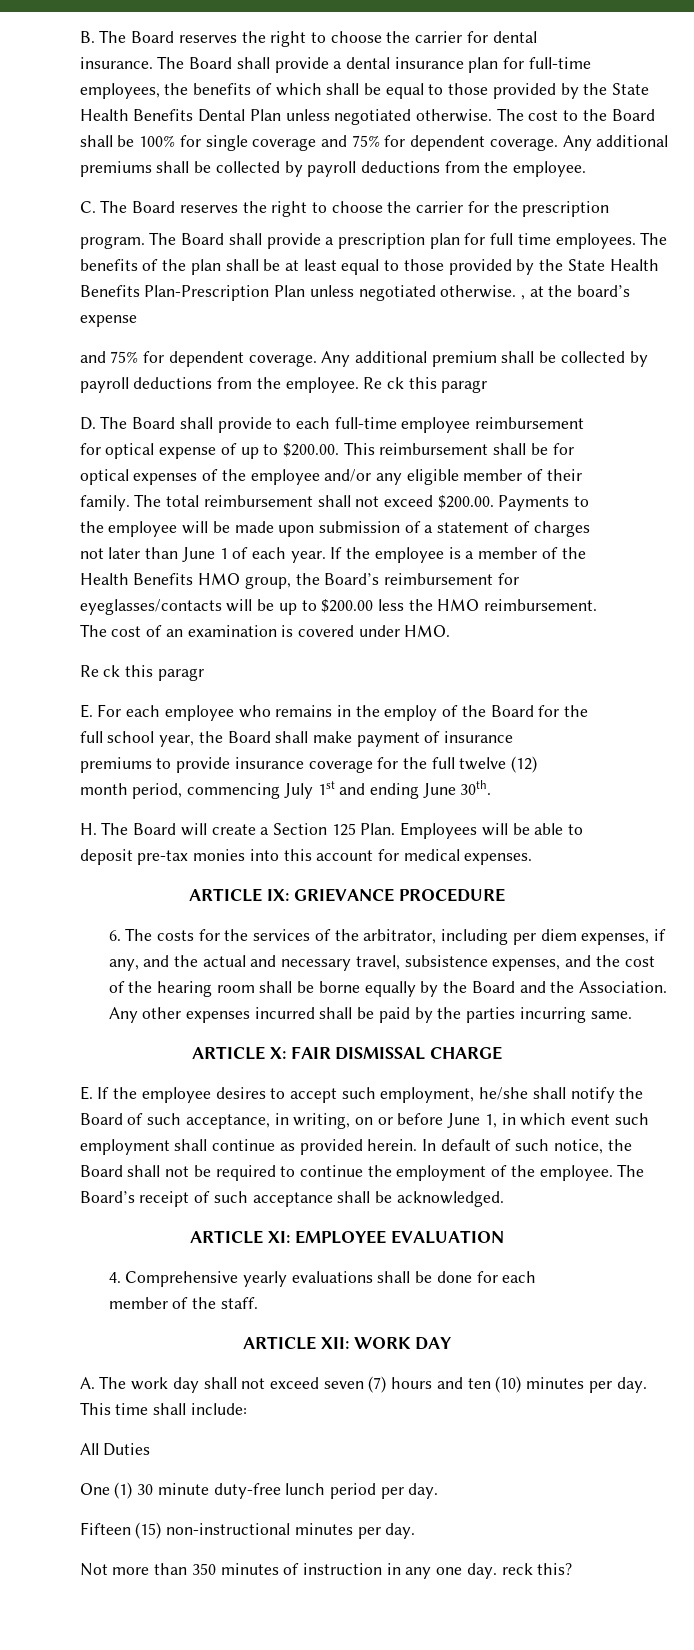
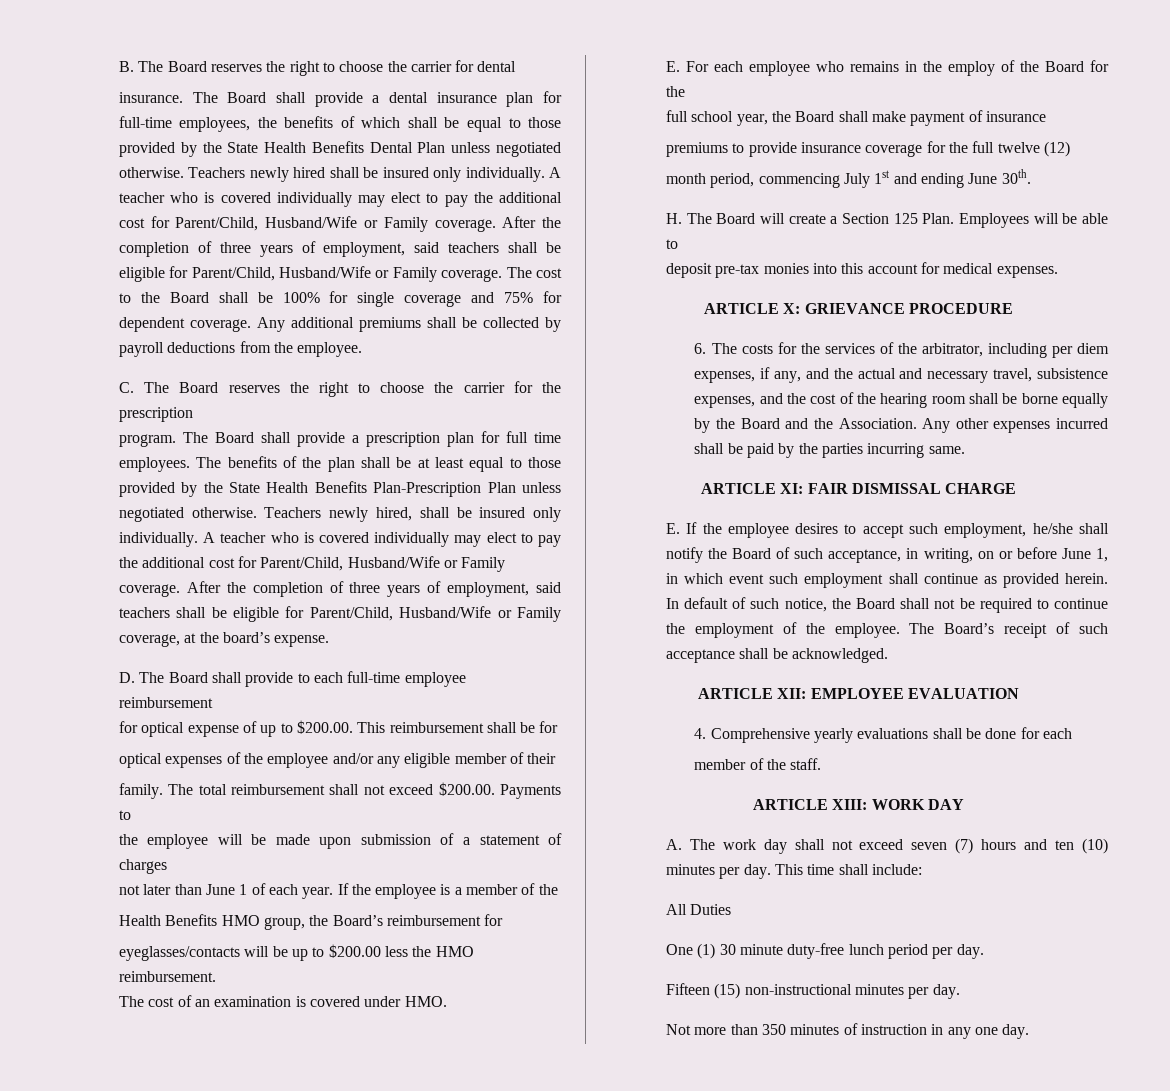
+ Teachers newly hired shall be insured only individually. A teacher who is covered individually may elect to pay the additional cost for Parent/Child, Husband/Wife or Family coverage. After the completion of three years of employment, said teachers shall be eligible for Parent/Child, Husband/Wife or Family coverage.
- The benefits of the plan shall be at least equal to those provided by the State Health Benefits Plan-Prescription Plan unless negotiated otherwise. , at the board’s expense
- and 75% for dependent coverage. Any additional premium shall be collected by payroll deductions from the employee. Re ck this paragr
+ The benefits of the plan shall be at least equal to those provided by the State Health Benefits Plan-Prescription Plan unless negotiated otherwise. Teachers newly hired, shall be insured only individually. A teacher who is covered individually may elect to pay the additional cost for Parent/Child, Husband/Wife or Family coverage. After the completion of three years of employment, said teachers shall be eligible for Parent/Child, Husband/Wife or Family coverage, at the board’s expense.
  The cost of an examination is covered under HMO.
- Re ck this paragr
- ARTICLE IX: GRIEVANCE PROCEDURE
+ ARTICLE X: GRIEVANCE PROCEDURE
- ARTICLE X: FAIR DISMISSAL CHARGE
+ ARTICLE XI: FAIR DISMISSAL CHARGE
- ARTICLE XI: EMPLOYEE EVALUATION
+ ARTICLE XII: EMPLOYEE EVALUATION
- ARTICLE XII: WORK DAY
+ ARTICLE XIII: WORK DAY
- Not more than 350 minutes of instruction in any one day. reck this?
+ Not more than 350 minutes of instruction in any one day.

